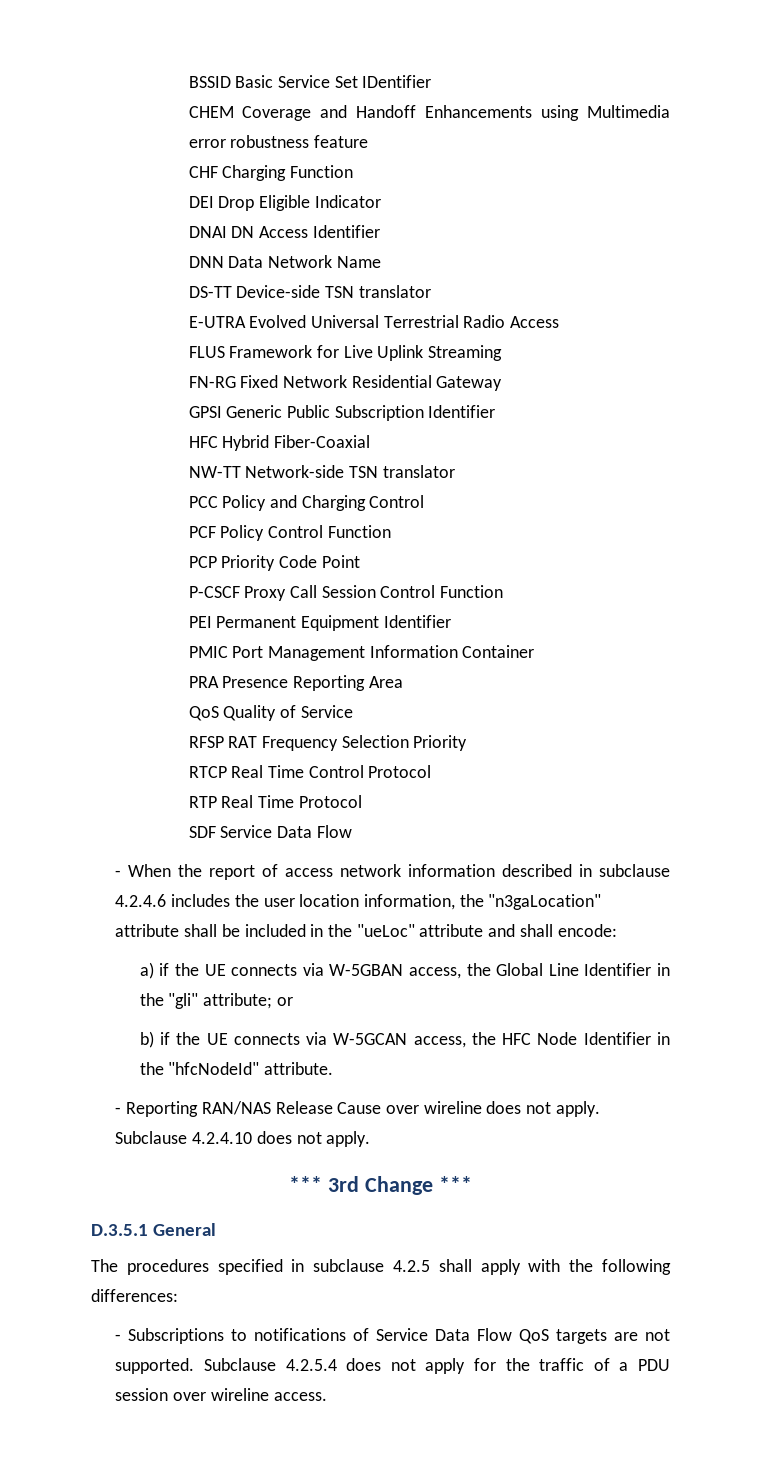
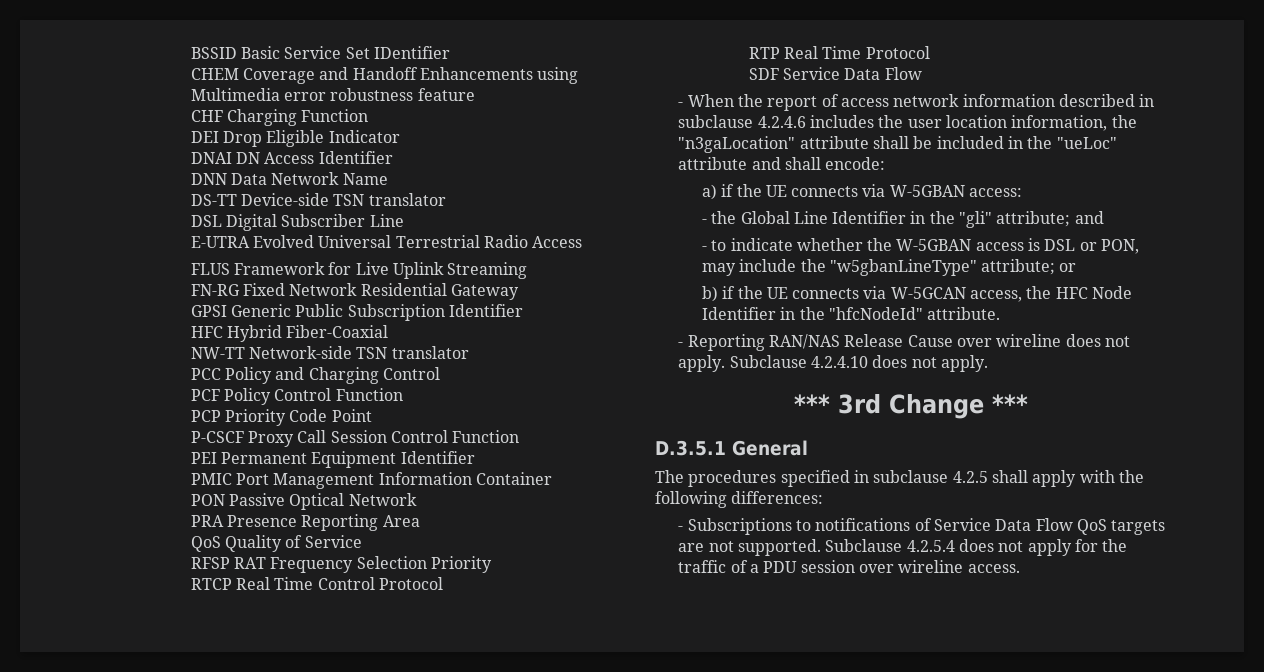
+ DSL Digital Subscriber Line
+ PON Passive Optical Network
- a) if the UE connects via W-5GBAN access, the Global Line Identifier in the "gli" attribute; or
+ a) if the UE connects via W-5GBAN access:
+ - the Global Line Identifier in the "gli" attribute; and
+ - to indicate whether the W-5GBAN access is DSL or PON, may include the "w5gbanLineType" attribute; or

